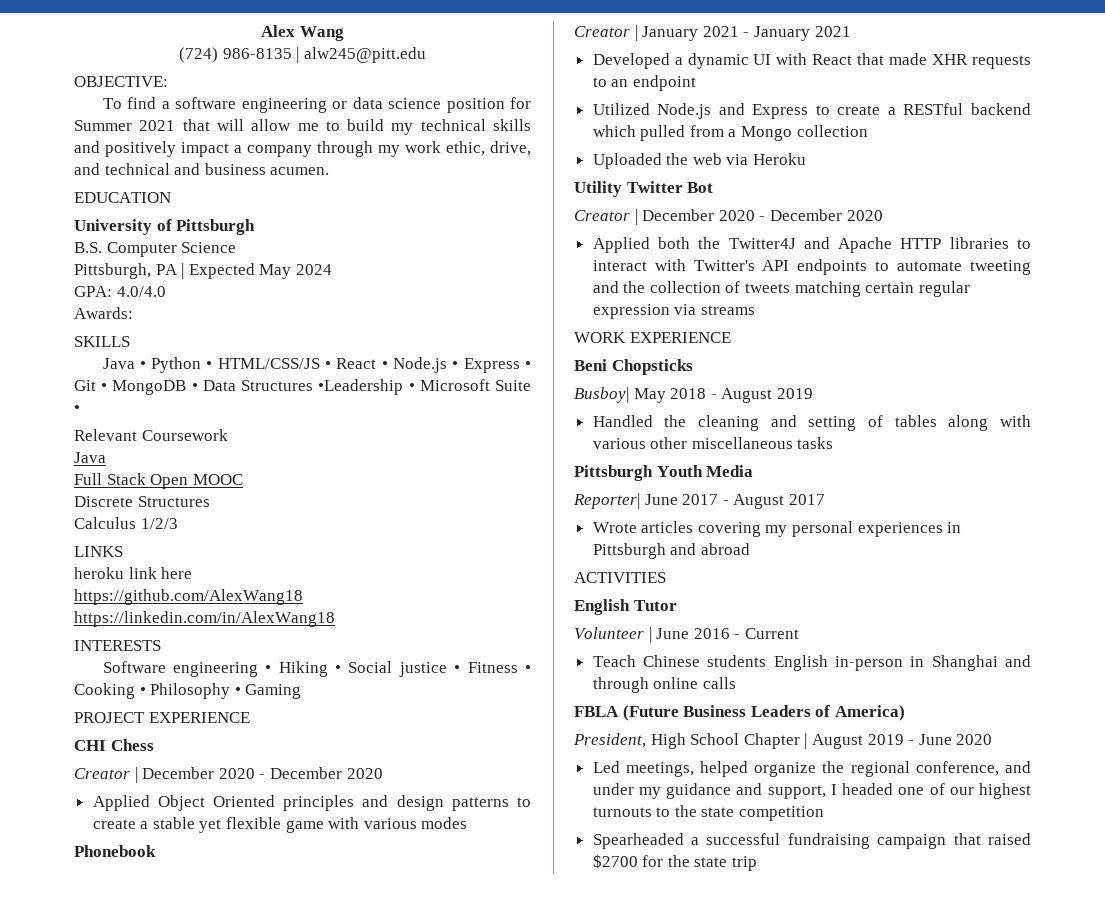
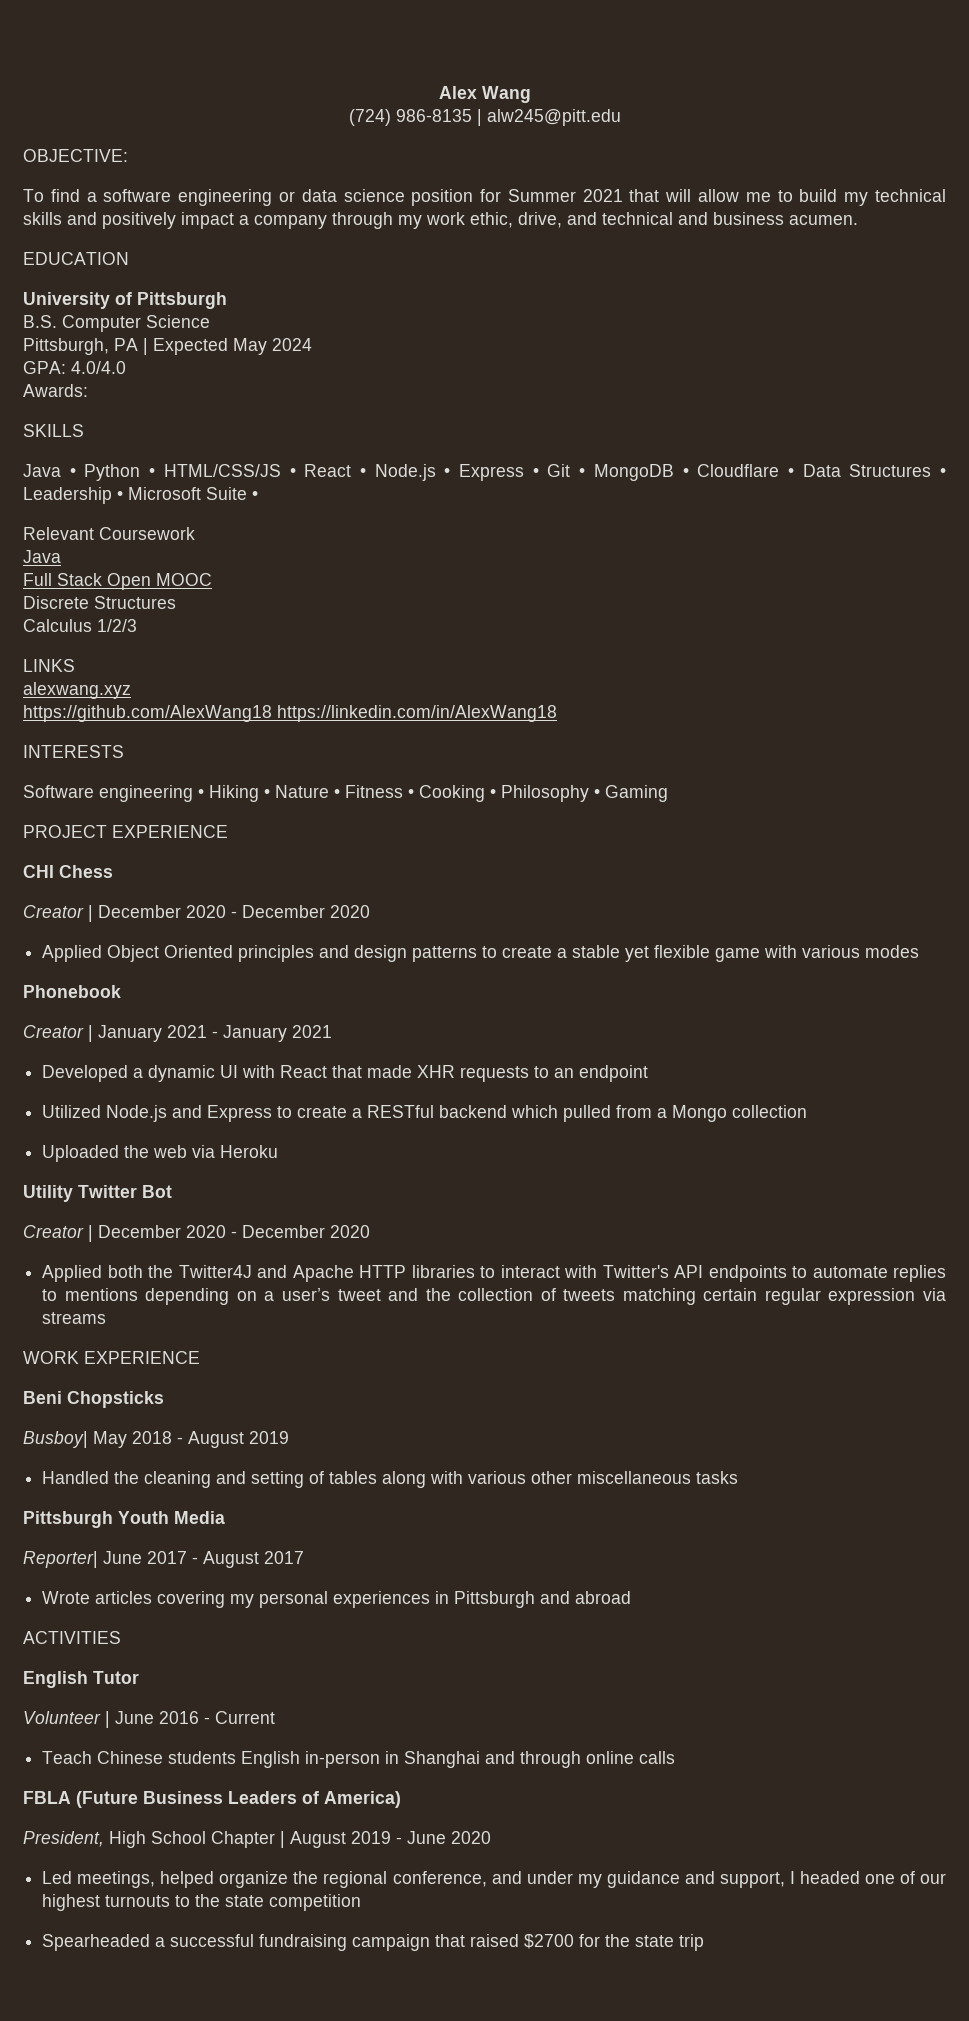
- Java • Python • HTML/CSS/JS • React • Node.js • Express • Git • MongoDB • Data Structures •Leadership • Microsoft Suite •
+ Java • Python • HTML/CSS/JS • React • Node.js • Express • Git • MongoDB • Cloudflare • Data Structures • Leadership • Microsoft Suite •
- heroku link here
+ alexwang.xyz
- Software engineering • Hiking • Social justice • Fitness • Cooking • Philosophy • Gaming
+ Software engineering • Hiking • Nature • Fitness • Cooking • Philosophy • Gaming
- Applied both the Twitter4J and Apache HTTP libraries to interact with Twitter's API endpoints to automate tweeting and the collection of tweets matching certain regular expression via streams
+ Applied both the Twitter4J and Apache HTTP libraries to interact with Twitter's API endpoints to automate replies to mentions depending on a user’s tweet and the collection of tweets matching certain regular expression via streams

